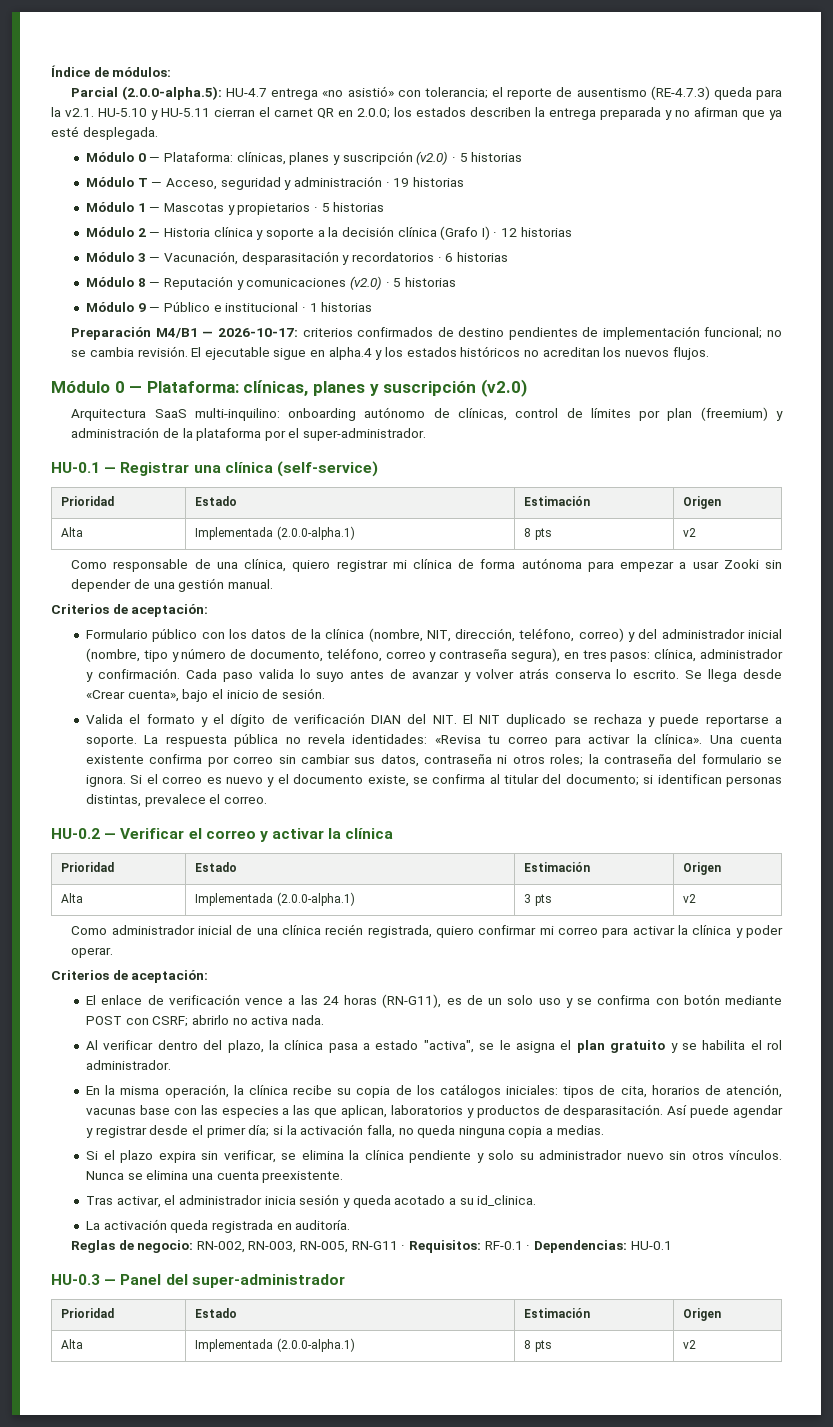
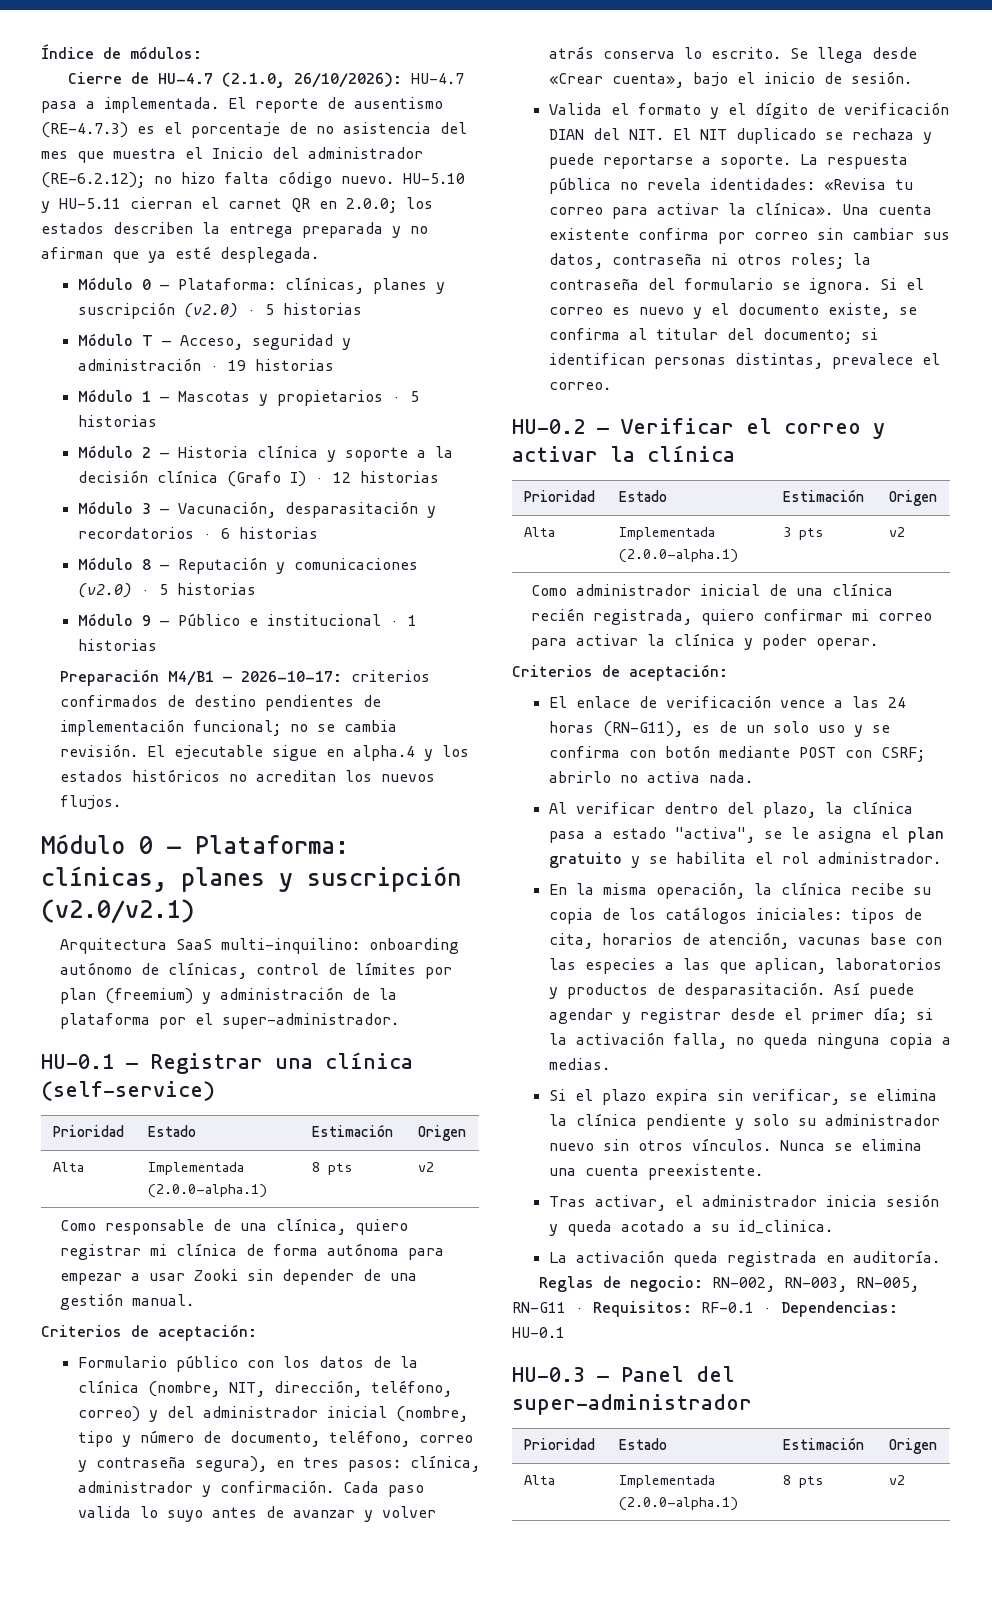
- Parcial (2.0.0-alpha.5): HU-4.7 entrega «no asistió» con tolerancia; el reporte de ausentismo (RE-4.7.3) queda para la v2.1. HU-5.10 y HU-5.11 cierran el carnet QR en 2.0.0; los estados describen la entrega preparada y no afirman que ya esté desplegada.
+ Cierre de HU-4.7 (2.1.0, 26/10/2026): HU-4.7 pasa a implementada. El reporte de ausentismo (RE-4.7.3) es el porcentaje de no asistencia del mes que muestra el Inicio del administrador (RE-6.2.12); no hizo falta código nuevo. HU-5.10 y HU-5.11 cierran el carnet QR en 2.0.0; los estados describen la entrega preparada y no afirman que ya esté desplegada.
  El ejecutable sigue en alpha.4 y los estados históricos no acreditan los nuevos flujos.
- Módulo 0 — Plataforma: clínicas, planes y suscripción (v2.0)
+ Módulo 0 — Plataforma: clínicas, planes y suscripción (v2.0/v2.1)

